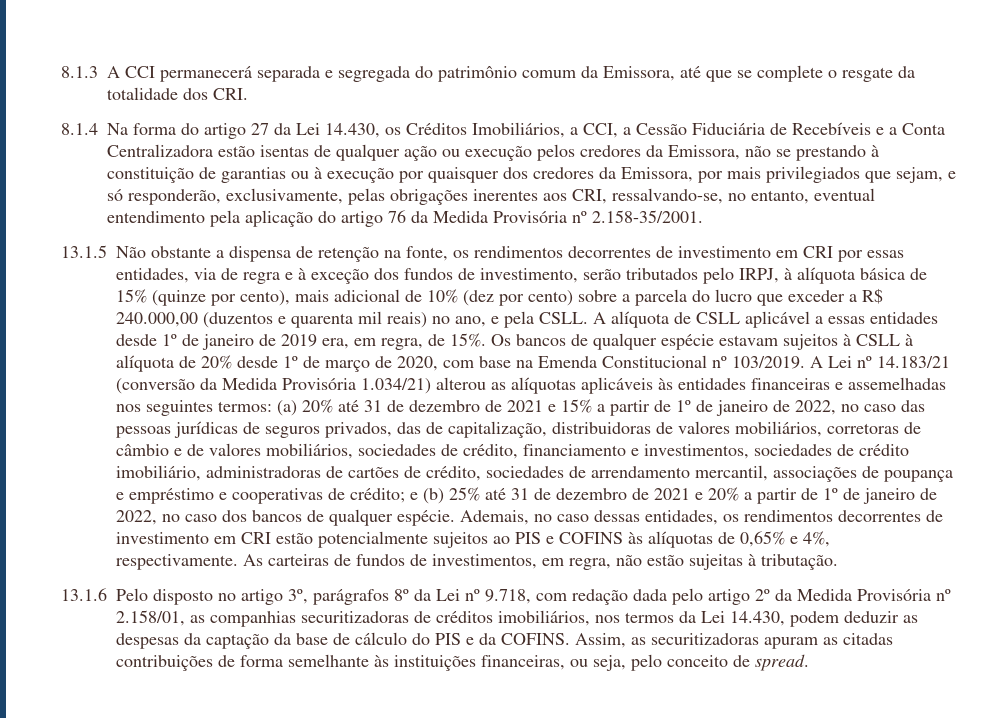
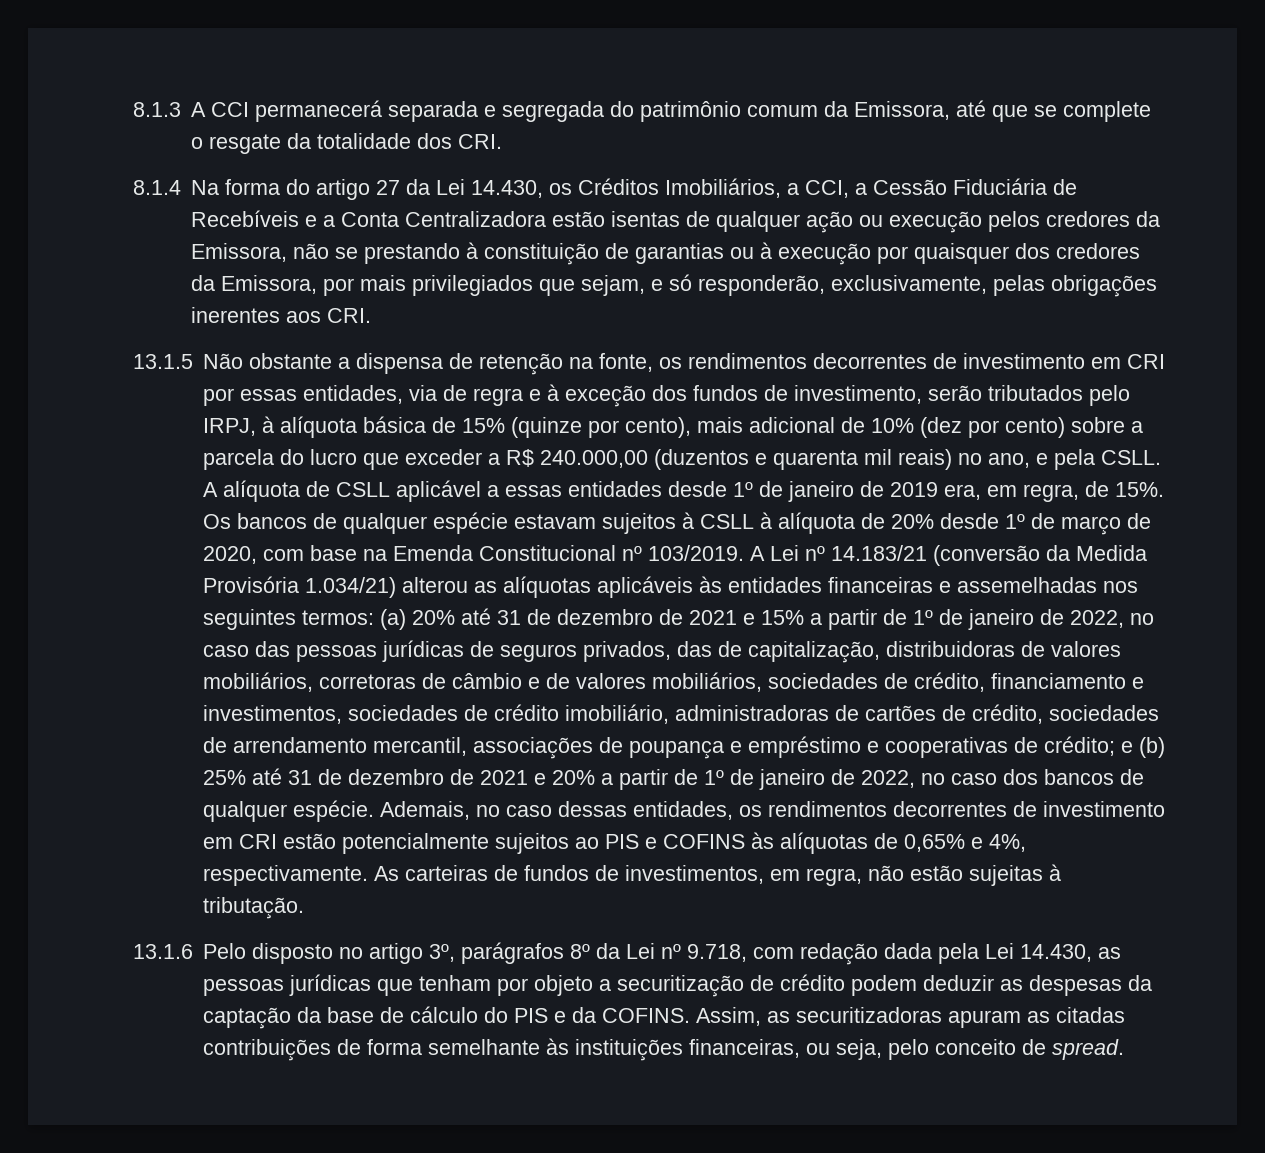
- 8.1.4 Na forma do artigo 27 da Lei 14.430, os Créditos Imobiliários, a CCI, a Cessão Fiduciária de Recebíveis e a Conta Centralizadora estão isentas de qualquer ação ou execução pelos credores da Emissora, não se prestando à constituição de garantias ou à execução por quaisquer dos credores da Emissora, por mais privilegiados que sejam, e só responderão, exclusivamente, pelas obrigações inerentes aos CRI, ressalvando-se, no entanto, eventual entendimento pela aplicação do artigo 76 da Medida Provisória nº 2.158-35/2001.
+ 8.1.4 Na forma do artigo 27 da Lei 14.430, os Créditos Imobiliários, a CCI, a Cessão Fiduciária de Recebíveis e a Conta Centralizadora estão isentas de qualquer ação ou execução pelos credores da Emissora, não se prestando à constituição de garantias ou à execução por quaisquer dos credores da Emissora, por mais privilegiados que sejam, e só responderão, exclusivamente, pelas obrigações inerentes aos CRI.
- 13.1.6 Pelo disposto no artigo 3º, parágrafos 8º da Lei nº 9.718, com redação dada pelo artigo 2º da Medida Provisória nº 2.158/01, as companhias securitizadoras de créditos imobiliários, nos termos da Lei 14.430, podem deduzir as despesas da captação da base de cálculo do PIS e da COFINS.
+ 13.1.6 Pelo disposto no artigo 3º, parágrafos 8º da Lei nº 9.718, com redação dada pela Lei 14.430, as pessoas jurídicas que tenham por objeto a securitização de crédito podem deduzir as despesas da captação da base de cálculo do PIS e da COFINS.

